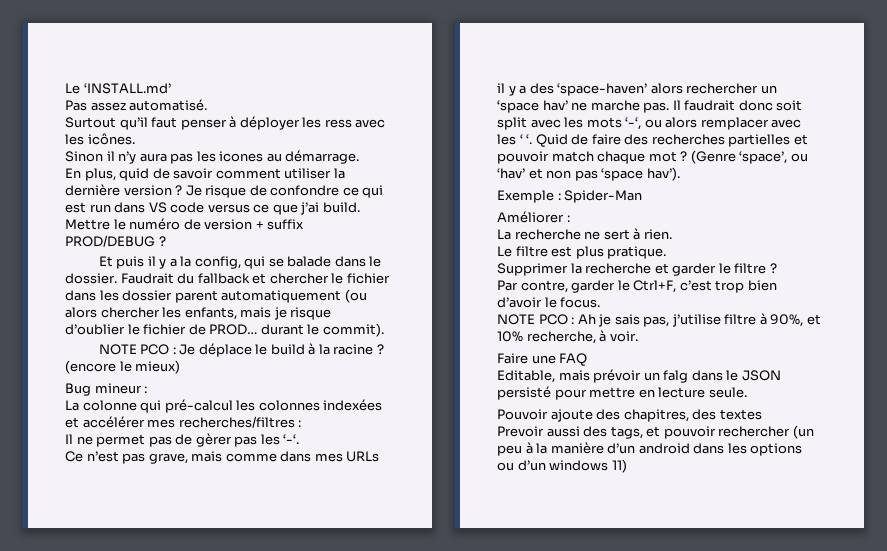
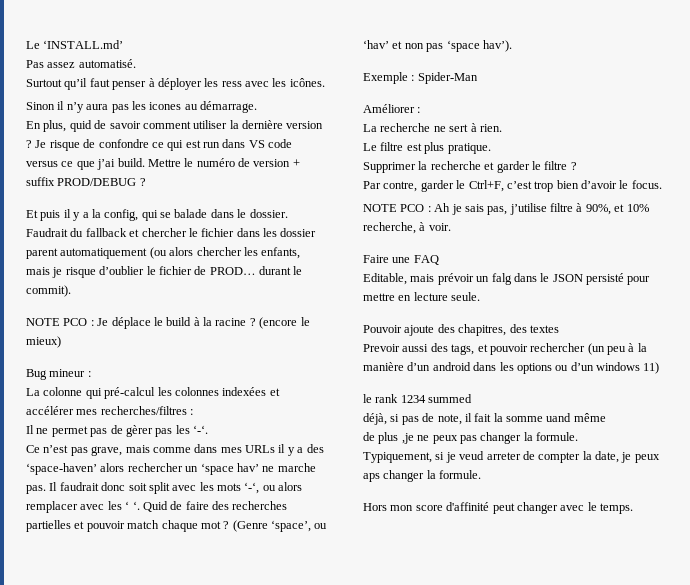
+ le rank 1234 summed
+ déjà, si pas de note, il fait la somme uand même
+ de plus ,je ne peux pas changer la formule.
+ Typiquement, si je veud arreter de compter la date, je peux aps changer la formule.
+ Hors mon score d'affinité peut changer avec le temps.

